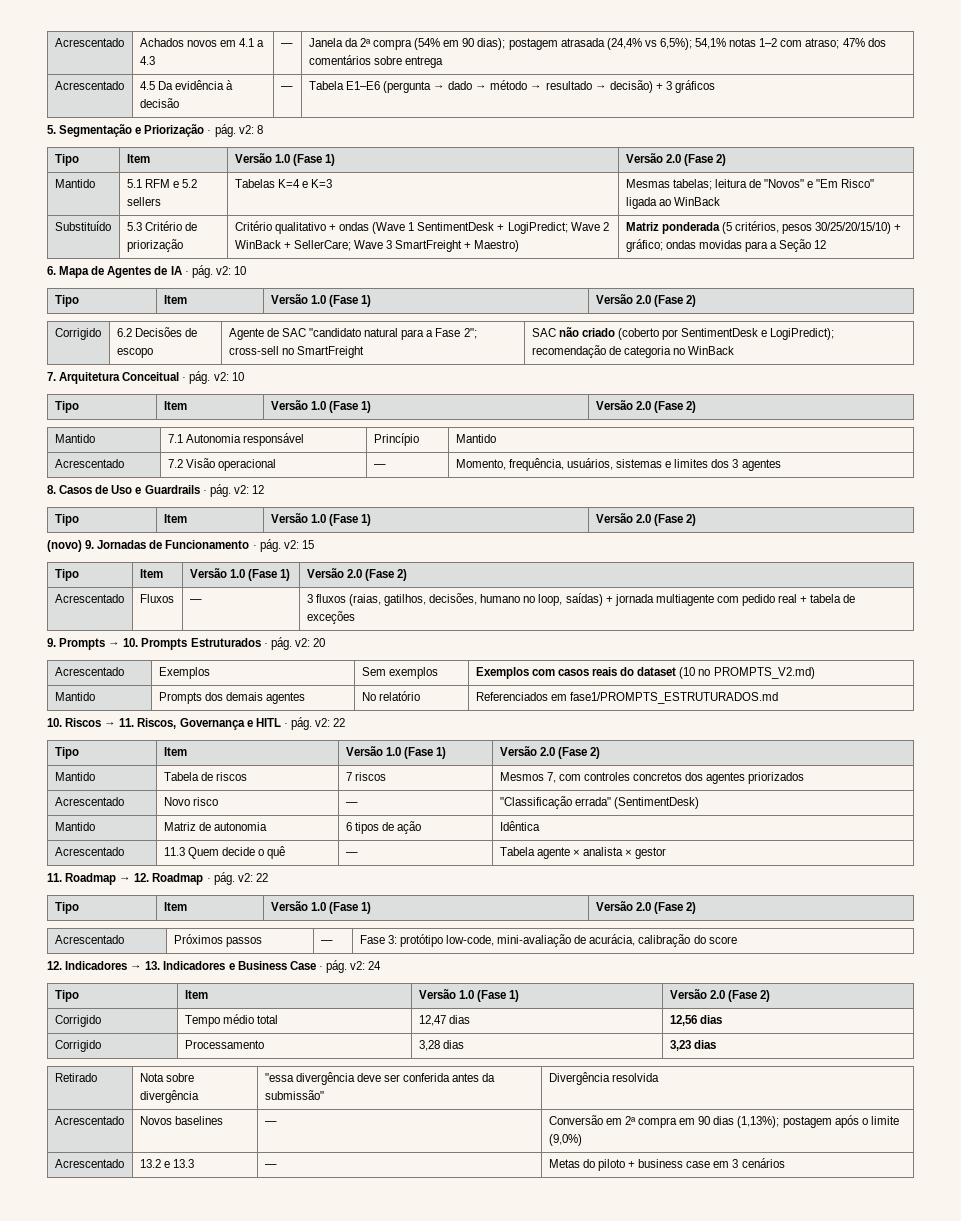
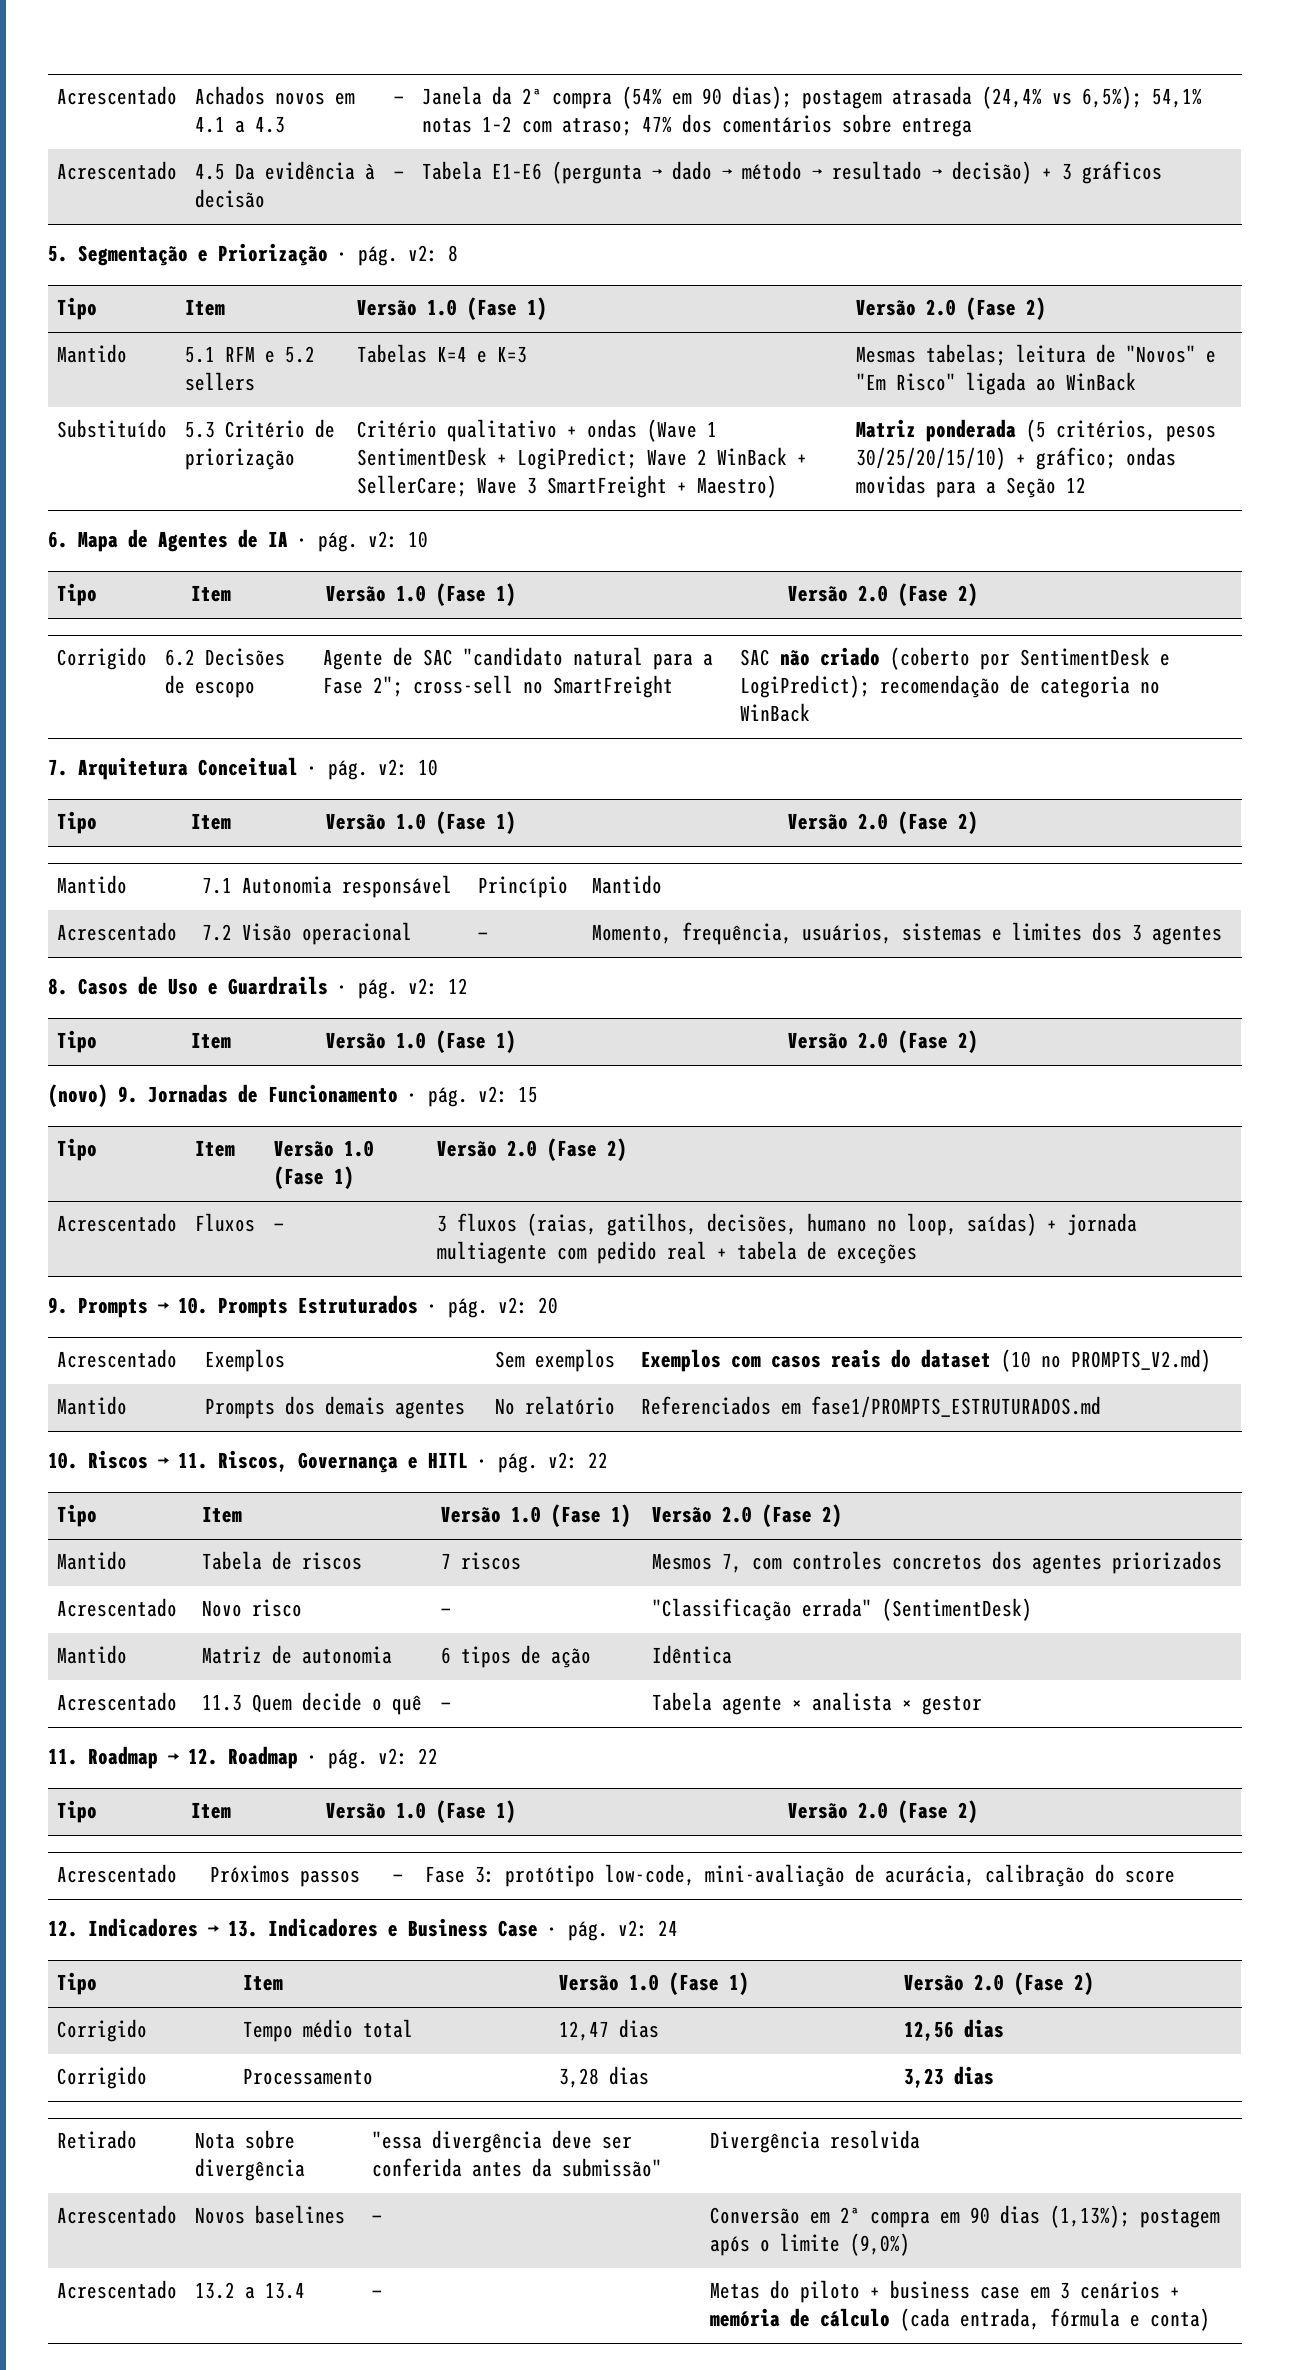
- Acrescentado | 13.2 e 13.3 | — | Metas do piloto + business case em 3 cenários
+ Acrescentado | 13.2 a 13.4 | — | Metas do piloto + business case em 3 cenários + memória de cálculo (cada entrada, fórmula e conta)

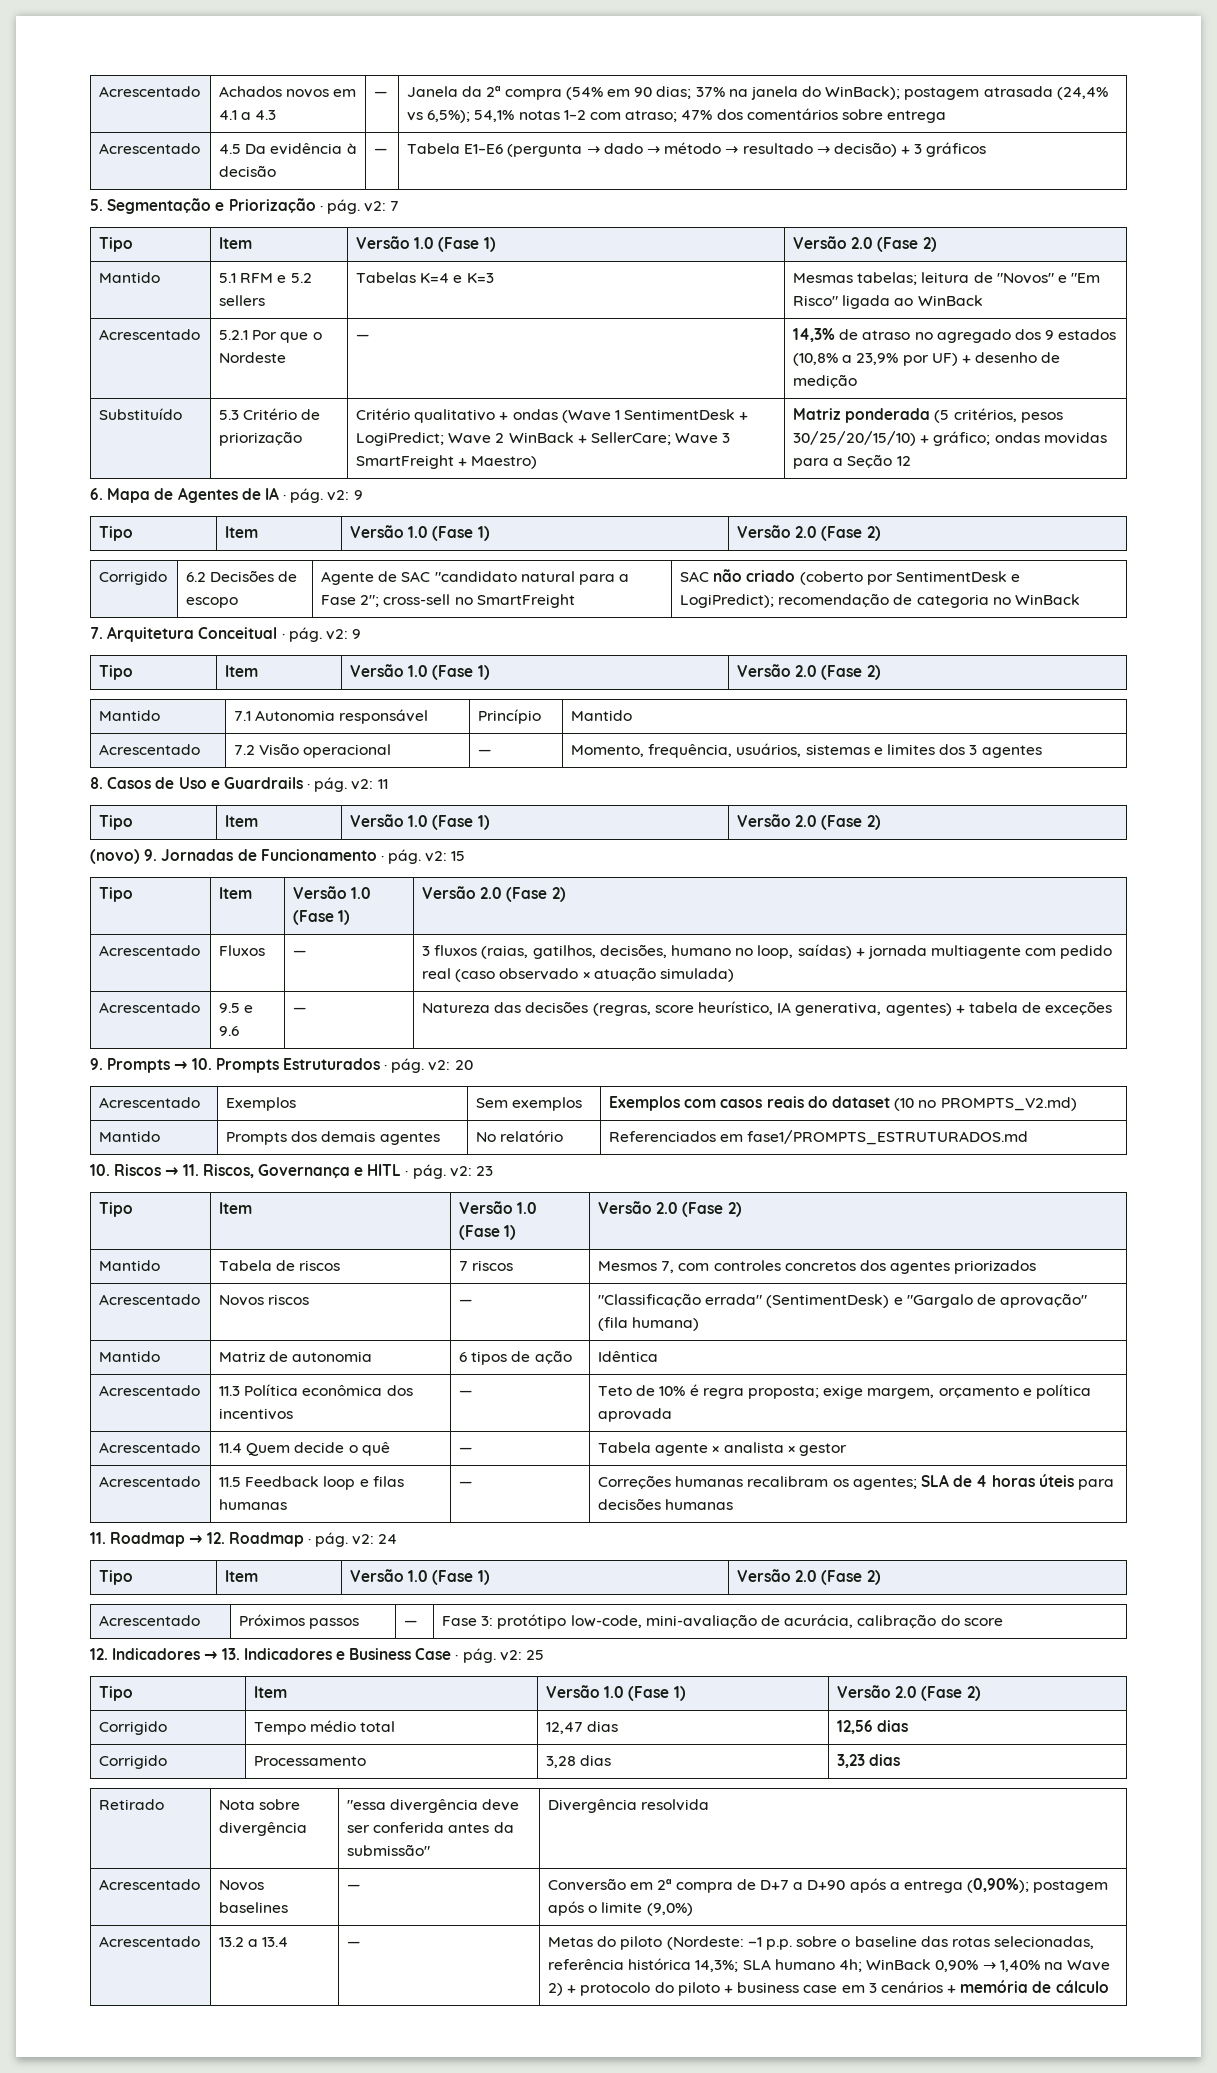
- Acrescentado | Achados novos em 4.1 a 4.3 | — | Janela da 2ª compra (54% em 90 dias); postagem atrasada (24,4% vs 6,5%); 54,1% notas 1–2 com atraso; 47% dos comentários sobre entrega
+ Acrescentado | Achados novos em 4.1 a 4.3 | — | Janela da 2ª compra (54% em 90 dias; 37% na janela do WinBack); postagem atrasada (24,4% vs 6,5%); 54,1% notas 1–2 com atraso; 47% dos comentários sobre entrega
- 5. Segmentação e Priorização · pág. v2: 8
+ 5. Segmentação e Priorização · pág. v2: 7
+ Acrescentado | 5.2.1 Por que o Nordeste | — | 14,3% de atraso no agregado dos 9 estados (10,8% a 23,9% por UF) + desenho de medição
- 6. Mapa de Agentes de IA · pág. v2: 10
+ 6. Mapa de Agentes de IA · pág. v2: 9
- 7. Arquitetura Conceitual · pág. v2: 10
+ 7. Arquitetura Conceitual · pág. v2: 9
- 8. Casos de Uso e Guardrails · pág. v2: 12
+ 8. Casos de Uso e Guardrails · pág. v2: 11
- Acrescentado | Fluxos | — | 3 fluxos (raias, gatilhos, decisões, humano no loop, saídas) + jornada multiagente com pedido real + tabela de exceções
+ Acrescentado | Fluxos | — | 3 fluxos (raias, gatilhos, decisões, humano no loop, saídas) + jornada multiagente com pedido real (caso observado × atuação simulada)
+ Acrescentado | 9.5 e 9.6 | — | Natureza das decisões (regras, score heurístico, IA generativa, agentes) + tabela de exceções
- 10. Riscos → 11. Riscos, Governança e HITL · pág. v2: 22
+ 10. Riscos → 11. Riscos, Governança e HITL · pág. v2: 23
- Acrescentado | Novo risco | — | "Classificação errada" (SentimentDesk)
+ Acrescentado | Novos riscos | — | "Classificação errada" (SentimentDesk) e "Gargalo de aprovação" (fila humana)
- Acrescentado | 11.3 Quem decide o quê | — | Tabela agente × analista × gestor
+ Acrescentado | 11.3 Política econômica dos incentivos | — | Teto de 10% é regra proposta; exige margem, orçamento e política aprovada
+ Acrescentado | 11.4 Quem decide o quê | — | Tabela agente × analista × gestor
+ Acrescentado | 11.5 Feedback loop e filas humanas | — | Correções humanas recalibram os agentes; SLA de 4 horas úteis para decisões humanas
- 11. Roadmap → 12. Roadmap · pág. v2: 22
+ 11. Roadmap → 12. Roadmap · pág. v2: 24
- 12. Indicadores → 13. Indicadores e Business Case · pág. v2: 24
+ 12. Indicadores → 13. Indicadores e Business Case · pág. v2: 25
- Acrescentado | Novos baselines | — | Conversão em 2ª compra em 90 dias (1,13%); postagem após o limite (9,0%)
+ Acrescentado | Novos baselines | — | Conversão em 2ª compra de D+7 a D+90 após a entrega (0,90%); postagem após o limite (9,0%)
- Metas do piloto + business case em 3 cenários + memória de cálculo (cada entrada, fórmula e conta)
+ Metas do piloto (Nordeste: −1 p.p. sobre o baseline das rotas selecionadas, referência histórica 14,3%; SLA humano 4h; WinBack 0,90% → 1,40% na Wave 2) + protocolo do piloto + business case em 3 cenários + memória de cálculo

